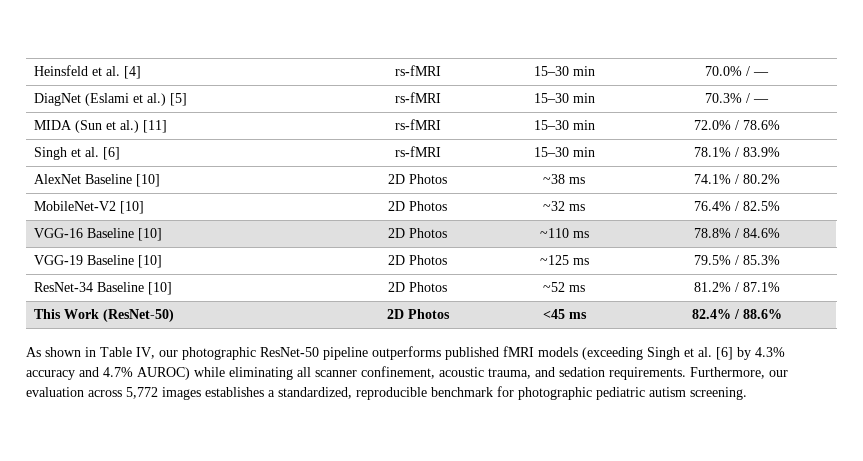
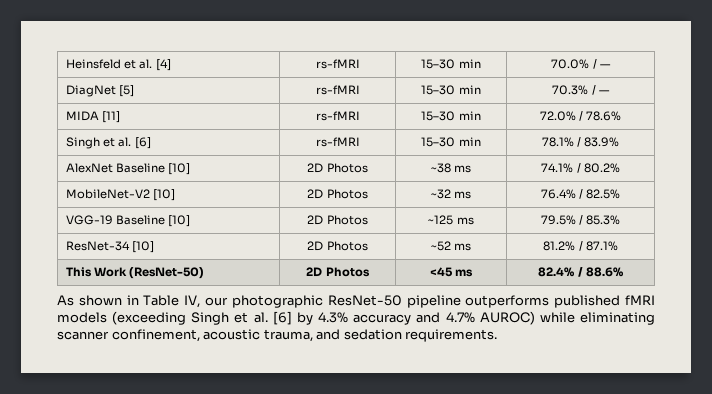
- DiagNet (Eslami et al.) [5] | rs-fMRI | 15–30 min | 70.3% / —
+ DiagNet [5] | rs-fMRI | 15–30 min | 70.3% / —
- MIDA (Sun et al.) [11] | rs-fMRI | 15–30 min | 72.0% / 78.6%
+ MIDA [11] | rs-fMRI | 15–30 min | 72.0% / 78.6%
- VGG-16 Baseline [10] | 2D Photos | ~110 ms | 78.8% / 84.6%
- ResNet-34 Baseline [10] | 2D Photos | ~52 ms | 81.2% / 87.1%
+ ResNet-34 [10] | 2D Photos | ~52 ms | 81.2% / 87.1%
- As shown in Table IV, our photographic ResNet-50 pipeline outperforms published fMRI models (exceeding Singh et al. [6] by 4.3% accuracy and 4.7% AUROC) while eliminating all scanner confinement, acoustic trauma, and sedation requirements. Furthermore, our evaluation across 5,772 images establishes a standardized, reproducible benchmark for photographic pediatric autism screening.
+ As shown in Table IV, our photographic ResNet-50 pipeline outperforms published fMRI models (exceeding Singh et al. [6] by 4.3% accuracy and 4.7% AUROC) while eliminating scanner confinement, acoustic trauma, and sedation requirements.

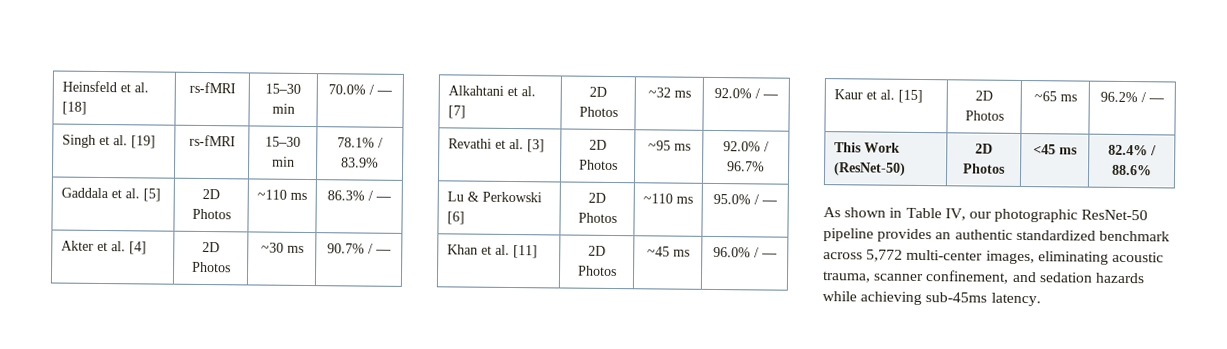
- Heinsfeld et al. [4] | rs-fMRI | 15–30 min | 70.0% / —
+ Heinsfeld et al. [18] | rs-fMRI | 15–30 min | 70.0% / —
- DiagNet [5] | rs-fMRI | 15–30 min | 70.3% / —
- MIDA [11] | rs-fMRI | 15–30 min | 72.0% / 78.6%
- Singh et al. [6] | rs-fMRI | 15–30 min | 78.1% / 83.9%
+ Singh et al. [19] | rs-fMRI | 15–30 min | 78.1% / 83.9%
- AlexNet Baseline [10] | 2D Photos | ~38 ms | 74.1% / 80.2%
- MobileNet-V2 [10] | 2D Photos | ~32 ms | 76.4% / 82.5%
- VGG-19 Baseline [10] | 2D Photos | ~125 ms | 79.5% / 85.3%
- ResNet-34 [10] | 2D Photos | ~52 ms | 81.2% / 87.1%
+ Gaddala et al. [5] | 2D Photos | ~110 ms | 86.3% / —
+ Akter et al. [4] | 2D Photos | ~30 ms | 90.7% / —
+ Alkahtani et al. [7] | 2D Photos | ~32 ms | 92.0% / —
+ Revathi et al. [3] | 2D Photos | ~95 ms | 92.0% / 96.7%
+ Lu & Perkowski [6] | 2D Photos | ~110 ms | 95.0% / —
+ Khan et al. [11] | 2D Photos | ~45 ms | 96.0% / —
+ Kaur et al. [15] | 2D Photos | ~65 ms | 96.2% / —
- As shown in Table IV, our photographic ResNet-50 pipeline outperforms published fMRI models (exceeding Singh et al. [6] by 4.3% accuracy and 4.7% AUROC) while eliminating scanner confinement, acoustic trauma, and sedation requirements.
+ As shown in Table IV, our photographic ResNet-50 pipeline provides an authentic standardized benchmark across 5,772 multi-center images, eliminating acoustic trauma, scanner confinement, and sedation hazards while achieving sub-45ms latency.

